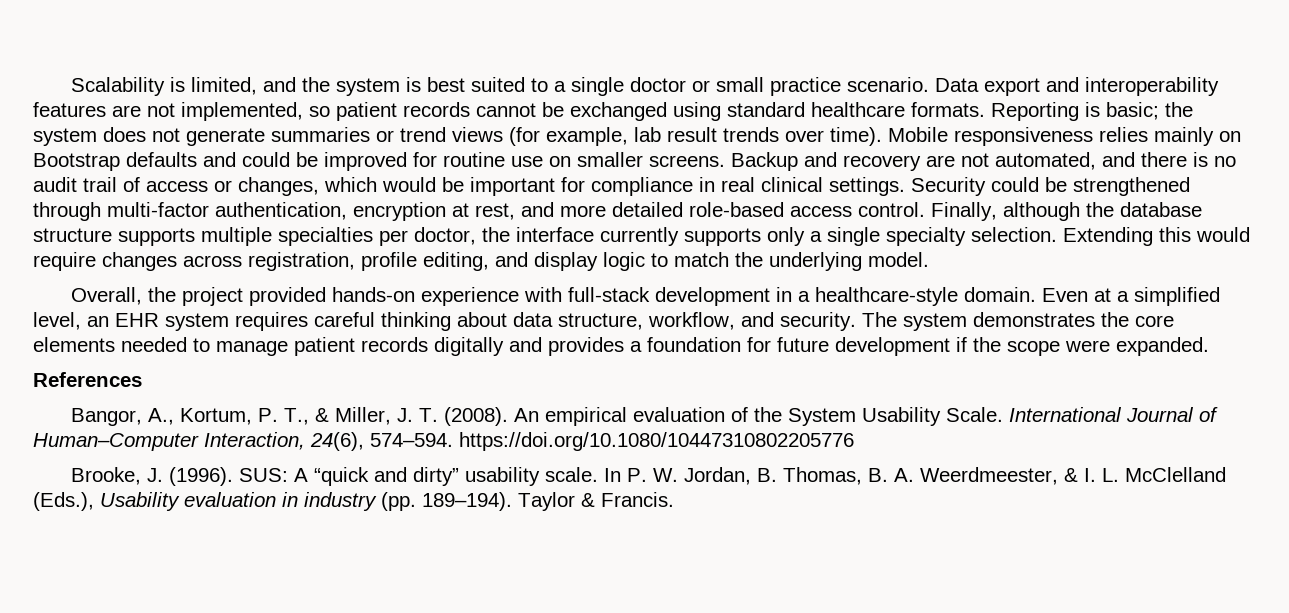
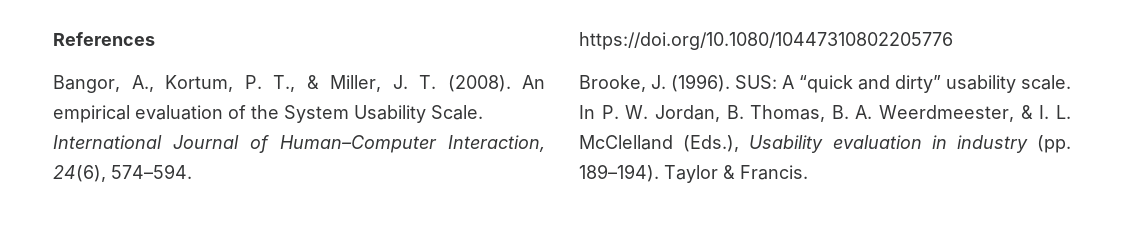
- Scalability is limited, and the system is best suited to a single doctor or small practice scenario. Data export and interoperability features are not implemented, so patient records cannot be exchanged using standard healthcare formats. Reporting is basic; the system does not generate summaries or trend views (for example, lab result trends over time). Mobile responsiveness relies mainly on Bootstrap defaults and could be improved for routine use on smaller screens. Backup and recovery are not automated, and there is no audit trail of access or changes, which would be important for compliance in real clinical settings. Security could be strengthened through multi-factor authentication, encryption at rest, and more detailed role-based access control. Finally, although the database structure supports multiple specialties per doctor, the interface currently supports only a single specialty selection. Extending this would require changes across registration, profile editing, and display logic to match the underlying model.
- Overall, the project provided hands-on experience with full-stack development in a healthcare-style domain. Even at a simplified level, an EHR system requires careful thinking about data structure, workflow, and security. The system demonstrates the core elements needed to manage patient records digitally and provides a foundation for future development if the scope were expanded.

